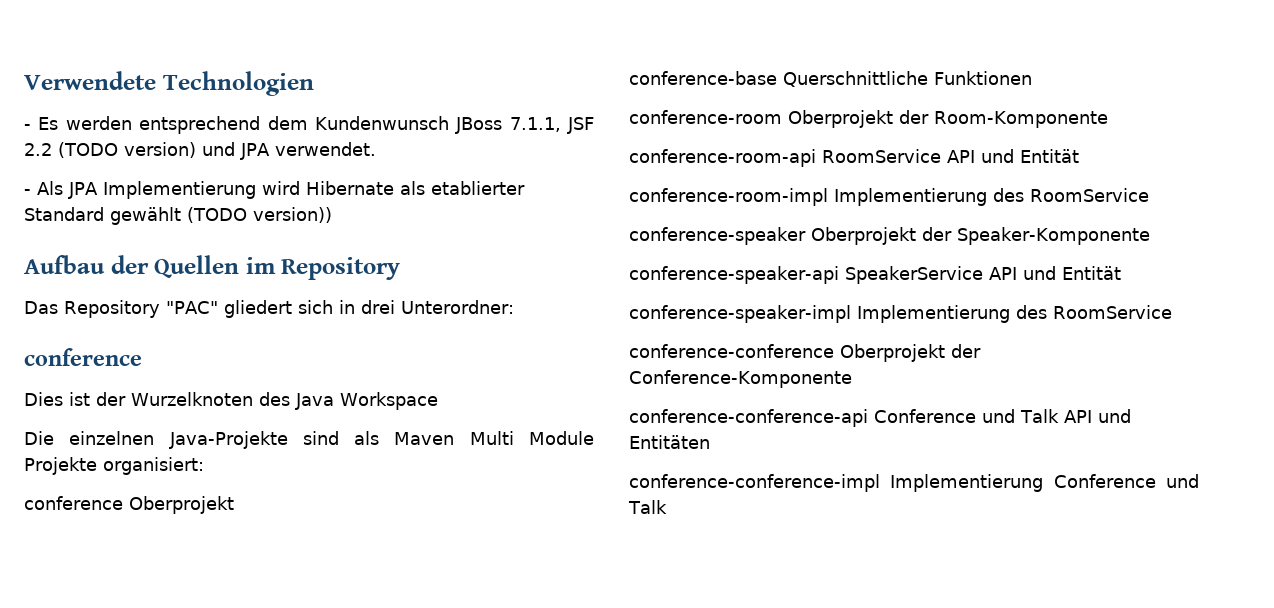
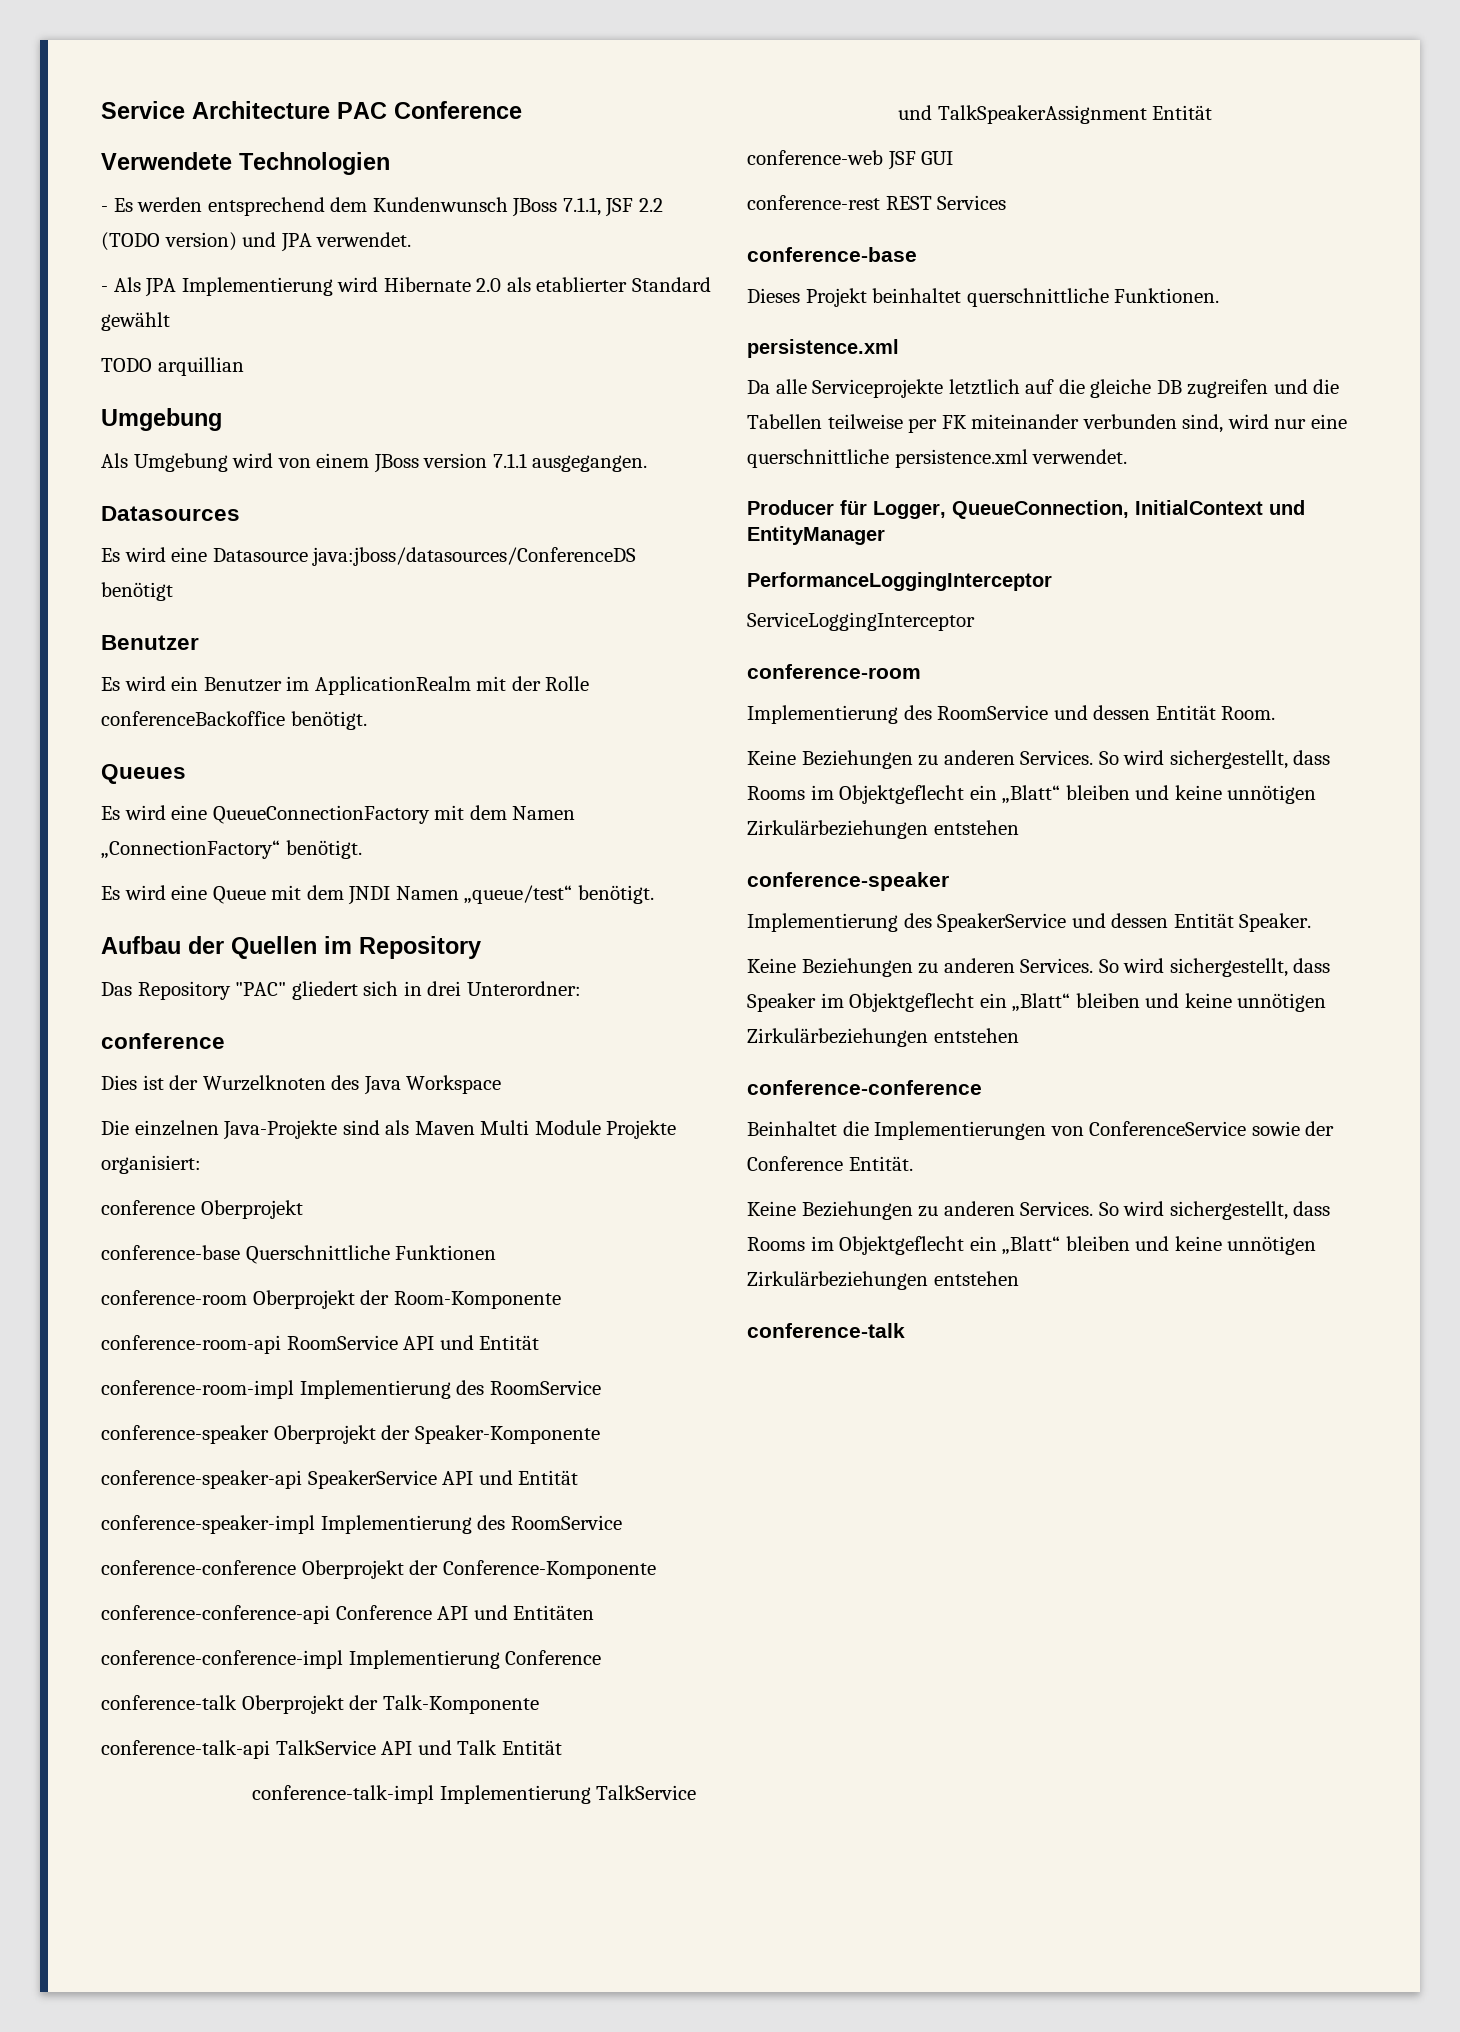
+ Service Architecture PAC Conference
- - Als JPA Implementierung wird Hibernate als etablierter Standard gewählt (TODO version))
+ - Als JPA Implementierung wird Hibernate 2.0 als etablierter Standard gewählt
+ TODO arquillian
+ Umgebung
+ Als Umgebung wird von einem JBoss version 7.1.1 ausgegangen.
+ Datasources
+ Es wird eine Datasource java:jboss/datasources/ConferenceDS benötigt
+ Benutzer
+ Es wird ein Benutzer im ApplicationRealm mit der Rolle conferenceBackoffice benötigt.
+ Queues
+ Es wird eine QueueConnectionFactory mit dem Namen „ConnectionFactory“ benötigt.
+ Es wird eine Queue mit dem JNDI Namen „queue/test“ benötigt.
- conference-conference-api Conference und Talk API und Entitäten
+ conference-conference-api Conference API und Entitäten
- conference-conference-impl Implementierung Conference und Talk
+ conference-conference-impl Implementierung Conference
+ conference-talk Oberprojekt der Talk-Komponente
+ conference-talk-api TalkService API und Talk Entität
+ conference-talk-impl Implementierung TalkService und TalkSpeakerAssignment Entität
+ conference-web JSF GUI
+ conference-rest REST Services
+ conference-base
+ Dieses Projekt beinhaltet querschnittliche Funktionen.
+ persistence.xml
+ Da alle Serviceprojekte letztlich auf die gleiche DB zugreifen und die Tabellen teilweise per FK miteinander verbunden sind, wird nur eine querschnittliche persistence.xml verwendet.
+ Producer für Logger, QueueConnection, InitialContext und EntityManager
+ PerformanceLoggingInterceptor
+ ServiceLoggingInterceptor
+ conference-room
+ Implementierung des RoomService und dessen Entität Room.
+ Keine Beziehungen zu anderen Services. So wird sichergestellt, dass Rooms im Objektgeflecht ein „Blatt“ bleiben und keine unnötigen Zirkulärbeziehungen entstehen
+ conference-speaker
+ Implementierung des SpeakerService und dessen Entität Speaker.
+ Keine Beziehungen zu anderen Services. So wird sichergestellt, dass Speaker im Objektgeflecht ein „Blatt“ bleiben und keine unnötigen Zirkulärbeziehungen entstehen
+ conference-conference
+ Beinhaltet die Implementierungen von ConferenceService sowie der Conference Entität.
+ Keine Beziehungen zu anderen Services. So wird sichergestellt, dass Rooms im Objektgeflecht ein „Blatt“ bleiben und keine unnötigen Zirkulärbeziehungen entstehen
+ conference-talk

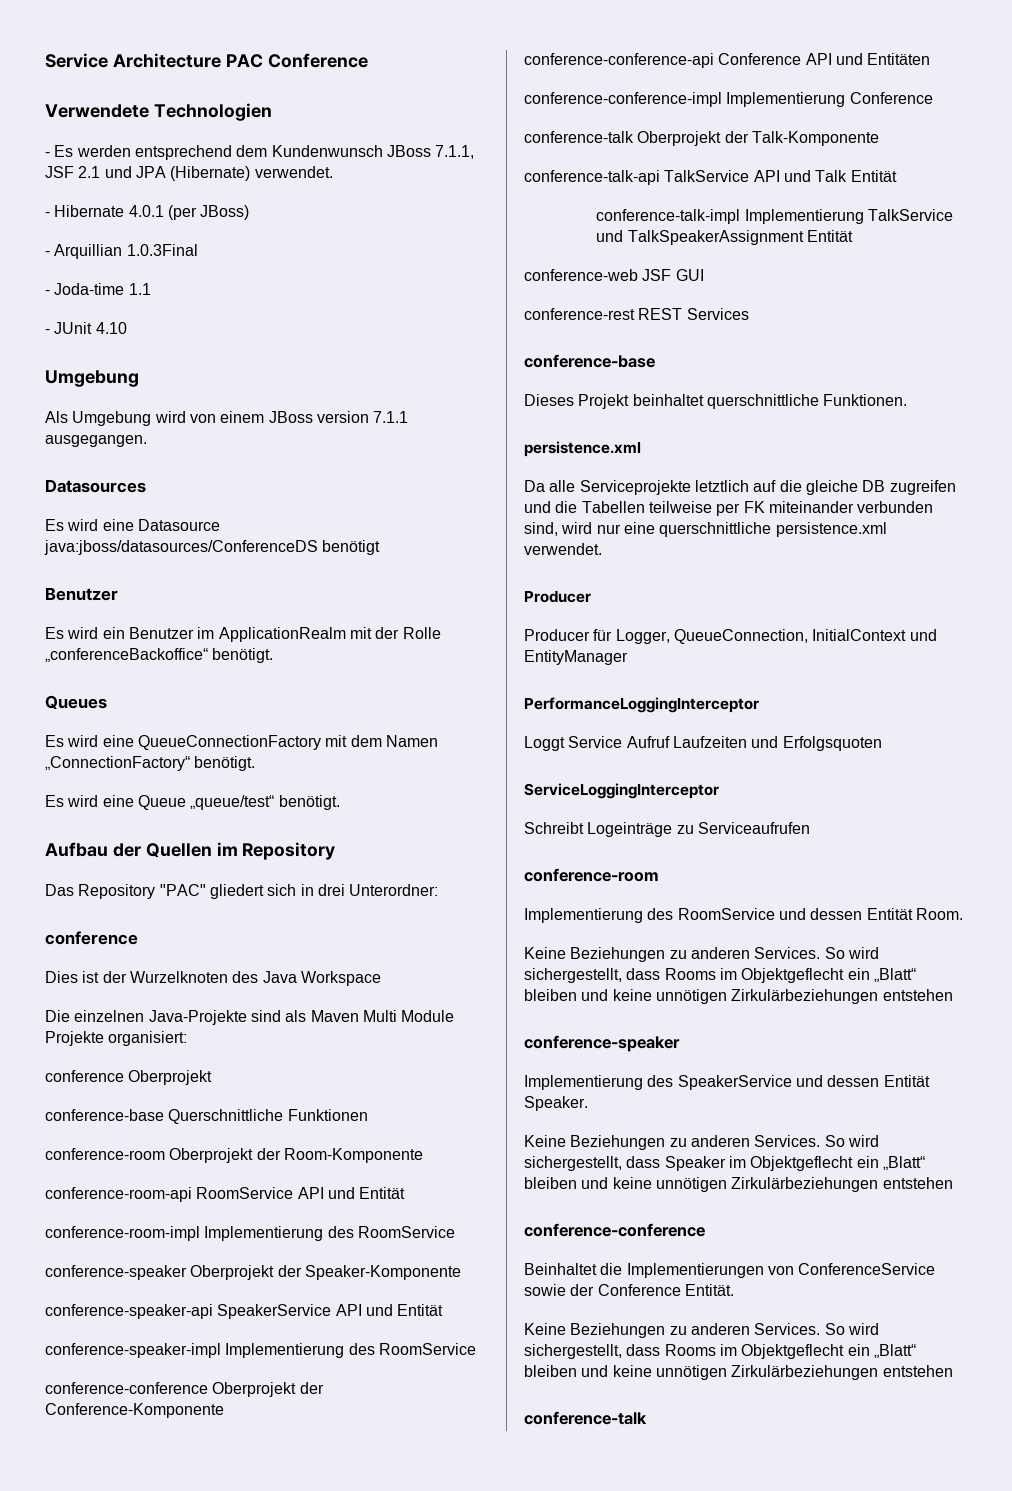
- - Es werden entsprechend dem Kundenwunsch JBoss 7.1.1, JSF 2.2 (TODO version) und JPA verwendet.
+ - Es werden entsprechend dem Kundenwunsch JBoss 7.1.1, JSF 2.1 und JPA (Hibernate) verwendet.
- - Als JPA Implementierung wird Hibernate 2.0 als etablierter Standard gewählt
- TODO arquillian
+ - Hibernate 4.0.1 (per JBoss)
+ - Arquillian 1.0.3Final
+ - Joda-time 1.1
+ - JUnit 4.10
- Es wird ein Benutzer im ApplicationRealm mit der Rolle conferenceBackoffice benötigt.
+ Es wird ein Benutzer im ApplicationRealm mit der Rolle „conferenceBackoffice“ benötigt.
- Es wird eine Queue mit dem JNDI Namen „queue/test“ benötigt.
+ Es wird eine Queue „queue/test“ benötigt.
  Da alle Serviceprojekte letztlich auf die gleiche DB zugreifen und die Tabellen teilweise per FK miteinander verbunden sind, wird nur eine querschnittliche persistence.xml verwendet.
+ Producer
+ Loggt Service Aufruf Laufzeiten und Erfolgsquoten
  ServiceLoggingInterceptor
+ Schreibt Logeinträge zu Serviceaufrufen

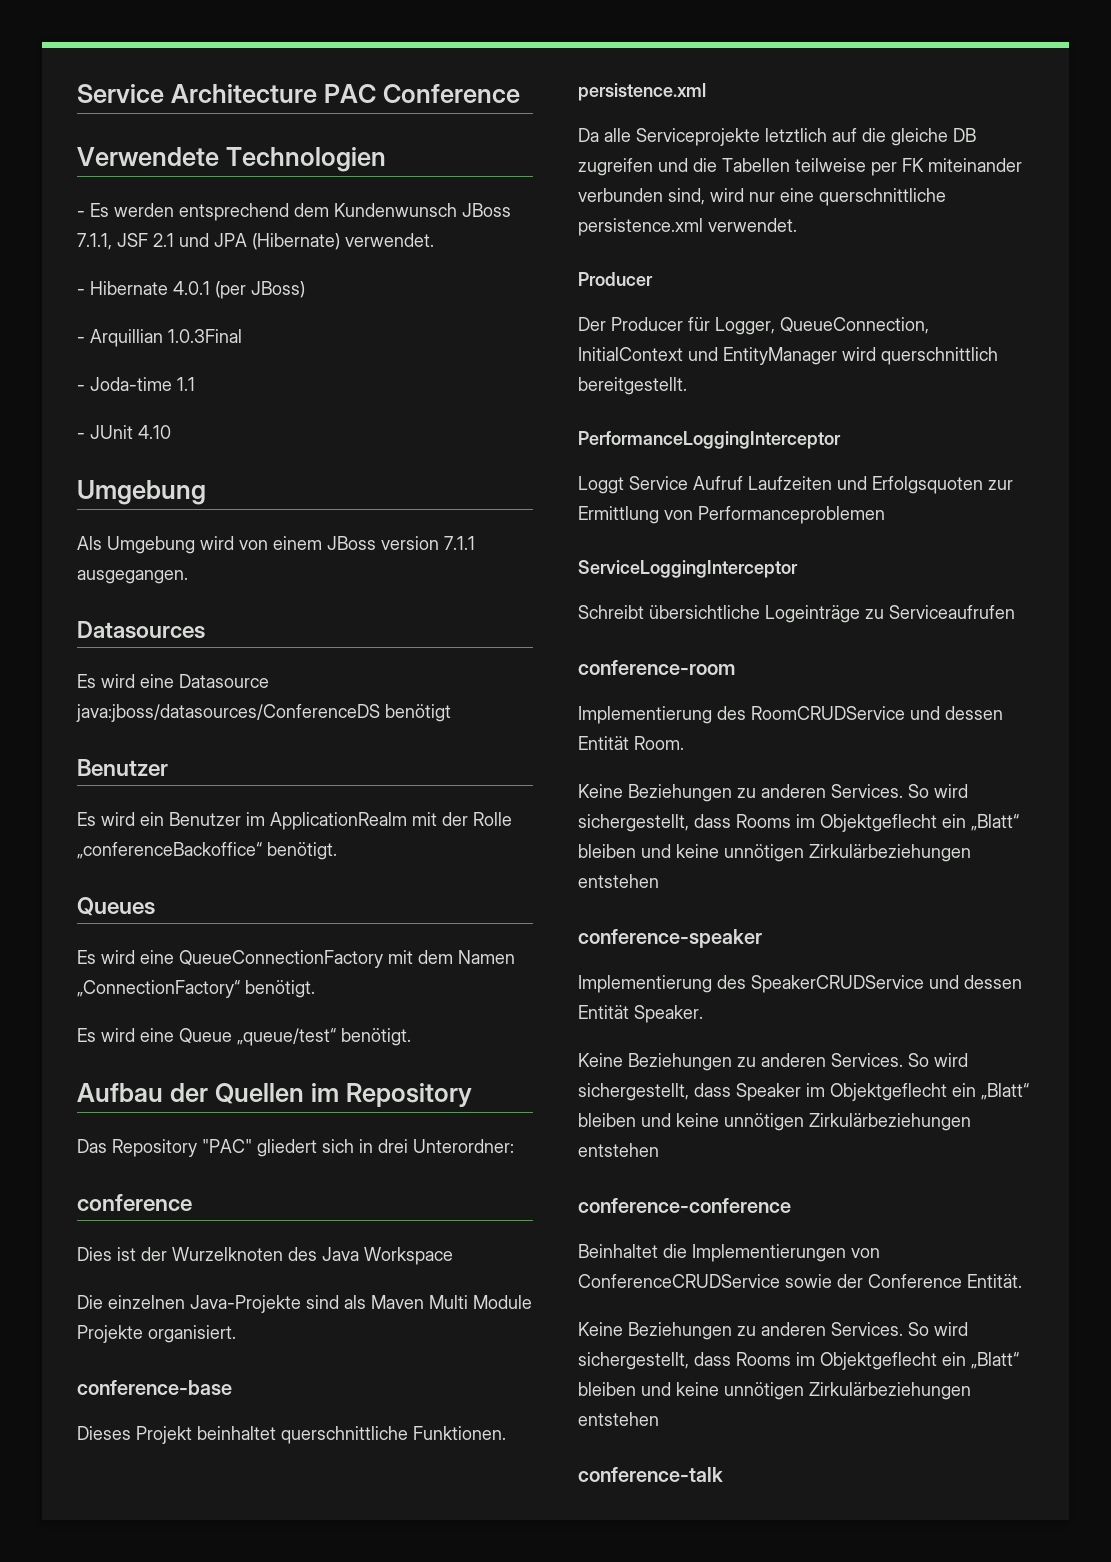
- Die einzelnen Java-Projekte sind als Maven Multi Module Projekte organisiert:
- conference Oberprojekt
- conference-base Querschnittliche Funktionen
- conference-room Oberprojekt der Room-Komponente
- conference-room-api RoomService API und Entität
- conference-room-impl Implementierung des RoomService
- conference-speaker Oberprojekt der Speaker-Komponente
- conference-speaker-api SpeakerService API und Entität
- conference-speaker-impl Implementierung des RoomService
- conference-conference Oberprojekt der Conference-Komponente
- conference-conference-api Conference API und Entitäten
- conference-conference-impl Implementierung Conference
- conference-talk Oberprojekt der Talk-Komponente
- conference-talk-api TalkService API und Talk Entität
- conference-talk-impl Implementierung TalkService und TalkSpeakerAssignment Entität
- conference-web JSF GUI
- conference-rest REST Services
+ Die einzelnen Java-Projekte sind als Maven Multi Module Projekte organisiert.
- Producer für Logger, QueueConnection, InitialContext und EntityManager
+ Der Producer für Logger, QueueConnection, InitialContext und EntityManager wird querschnittlich bereitgestellt.
- Loggt Service Aufruf Laufzeiten und Erfolgsquoten
+ Loggt Service Aufruf Laufzeiten und Erfolgsquoten zur Ermittlung von Performanceproblemen
- Schreibt Logeinträge zu Serviceaufrufen
+ Schreibt übersichtliche Logeinträge zu Serviceaufrufen
- Implementierung des RoomService und dessen Entität Room.
+ Implementierung des RoomCRUDService und dessen Entität Room.
- Implementierung des SpeakerService und dessen Entität Speaker.
+ Implementierung des SpeakerCRUDService und dessen Entität Speaker.
- Beinhaltet die Implementierungen von ConferenceService sowie der Conference Entität.
+ Beinhaltet die Implementierungen von ConferenceCRUDService sowie der Conference Entität.

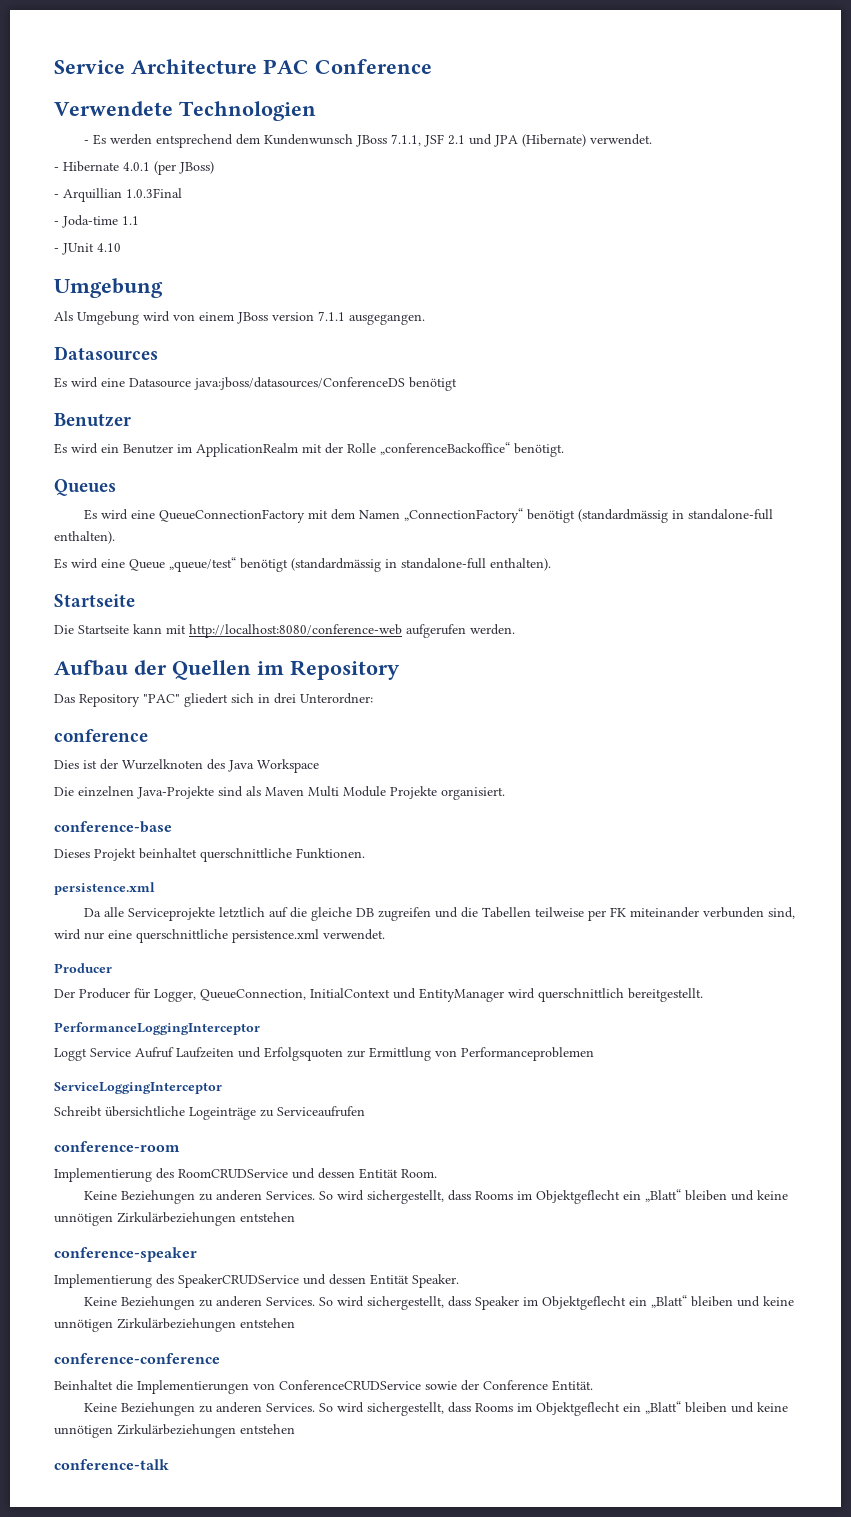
- Es wird eine QueueConnectionFactory mit dem Namen „ConnectionFactory“ benötigt.
+ Es wird eine QueueConnectionFactory mit dem Namen „ConnectionFactory“ benötigt (standardmässig in standalone-full enthalten).
- Es wird eine Queue „queue/test“ benötigt.
+ Es wird eine Queue „queue/test“ benötigt (standardmässig in standalone-full enthalten).
+ Startseite
+ Die Startseite kann mit http://localhost:8080/conference-web aufgerufen werden.

